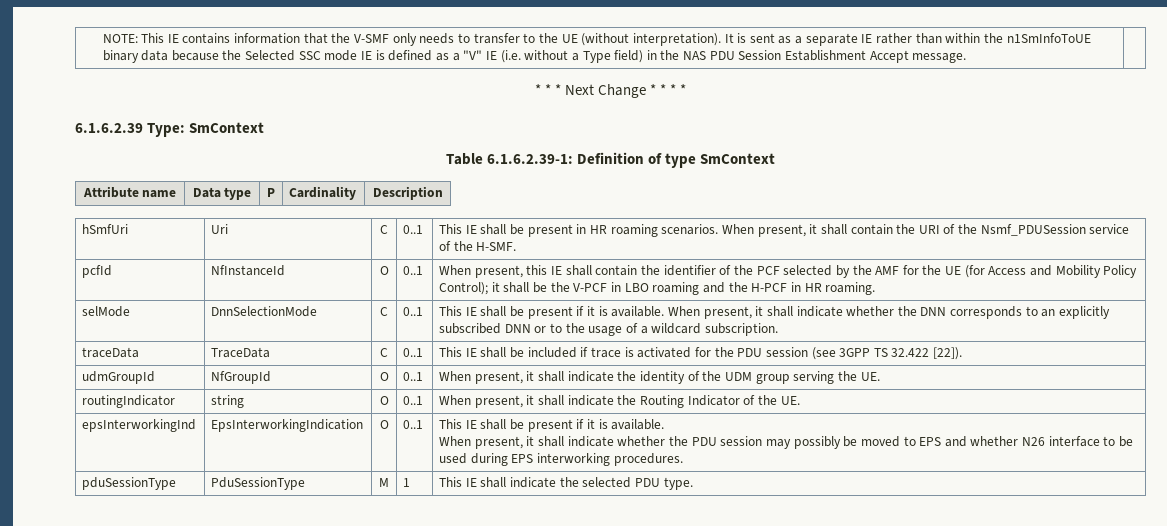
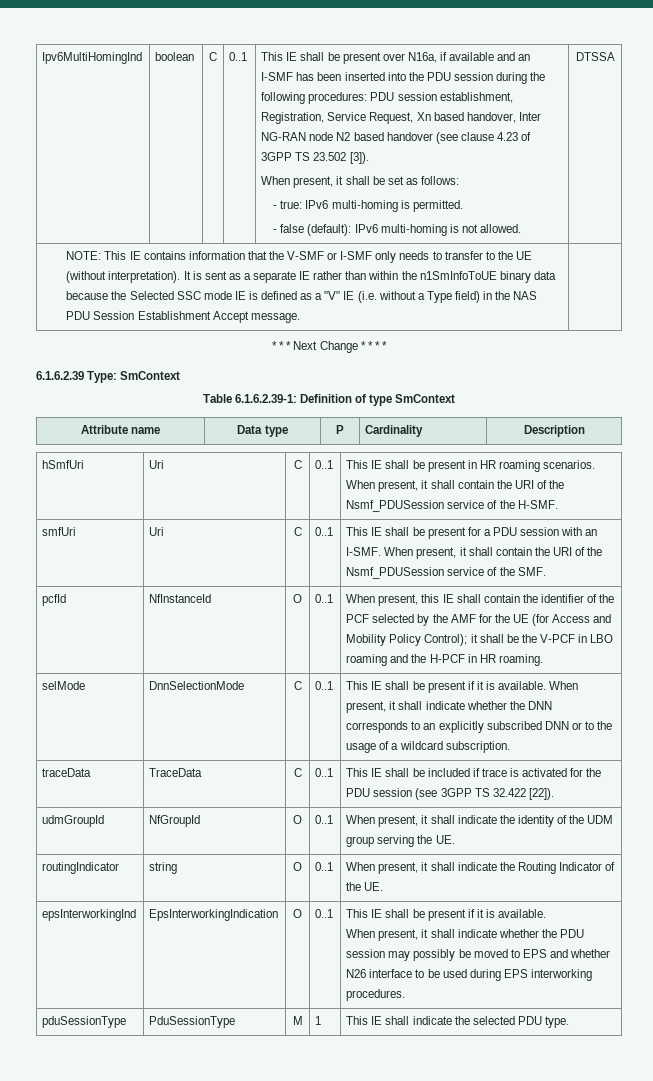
+ Ipv6MultiHomingInd | boolean | C | 0..1 | This IE shall be present over N16a, if available and an I-SMF has been inserted into the PDU session during the following procedures: PDU session establishment, Registration, Service Request, Xn based handover, Inter NG-RAN node N2 based handover (see clause 4.23 of 3GPP TS 23.502 [3]).
+ When present, it shall be set as follows:
+ - true: IPv6 multi-homing is permitted.
+ - false (default): IPv6 multi-homing is not allowed. | DTSSA
- NOTE: This IE contains information that the V-SMF only needs to transfer to the UE (without interpretation).
+ NOTE: This IE contains information that the V-SMF or I-SMF only needs to transfer to the UE (without interpretation).
+ smfUri | Uri | C | 0..1 | This IE shall be present for a PDU session with an I-SMF. When present, it shall contain the URI of the Nsmf_PDUSession service of the SMF.

